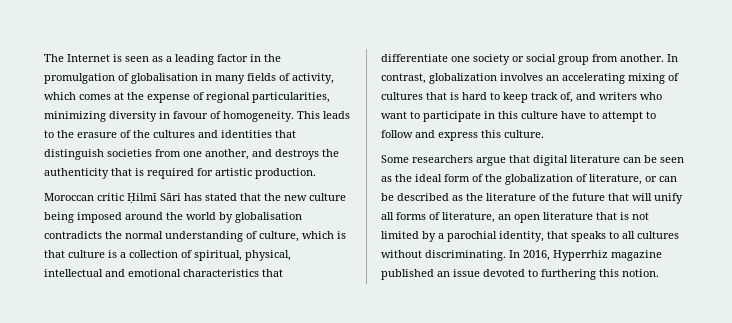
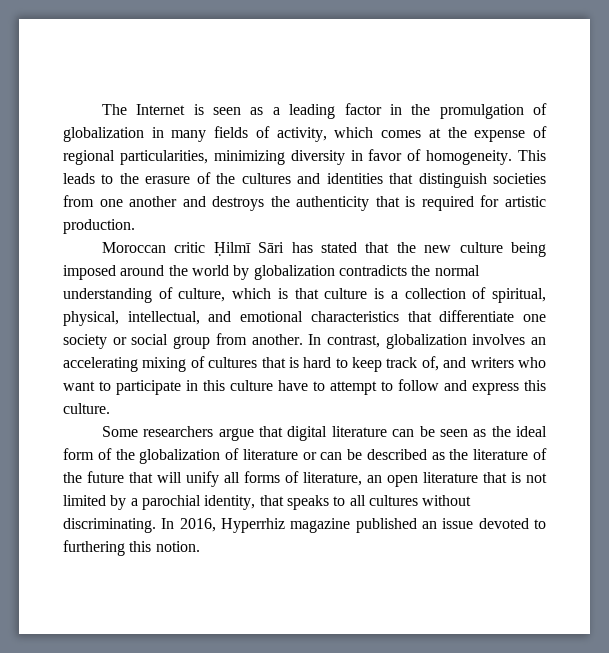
- The Internet is seen as a leading factor in the promulgation of globalisation in many fields of activity, which comes at the expense of regional particularities, minimizing diversity in favour of homogeneity.
+ The Internet is seen as a leading factor in the promulgation of globalization in many fields of activity, which comes at the expense of regional particularities, minimizing diversity in favor of homogeneity.
- This leads to the erasure of the cultures and identities that distinguish societies from one another, and destroys the authenticity that is required for artistic production.
+ This leads to the erasure of the cultures and identities that distinguish societies from one another and destroys the authenticity that is required for artistic production.
- Moroccan critic Ḥilmī Sāri has stated that the new culture being imposed around the world by globalisation contradicts the normal understanding of culture, which is that culture is a collection of spiritual, physical, intellectual and emotional characteristics that differentiate one society or social group from another.
+ Moroccan critic Ḥilmī Sāri has stated that the new culture being imposed around the world by globalization contradicts the normal understanding of culture, which is that culture is a collection of spiritual, physical, intellectual, and emotional characteristics that differentiate one society or social group from another.
- Some researchers argue that digital literature can be seen as the ideal form of the globalization of literature, or can be described as the literature of the future that will unify all forms of literature, an open literature that is not limited by a parochial identity, that speaks to all cultures without discriminating.
+ Some researchers argue that digital literature can be seen as the ideal form of the globalization of literature or can be described as the literature of the future that will unify all forms of literature, an open literature that is not limited by a parochial identity, that speaks to all cultures without discriminating.

